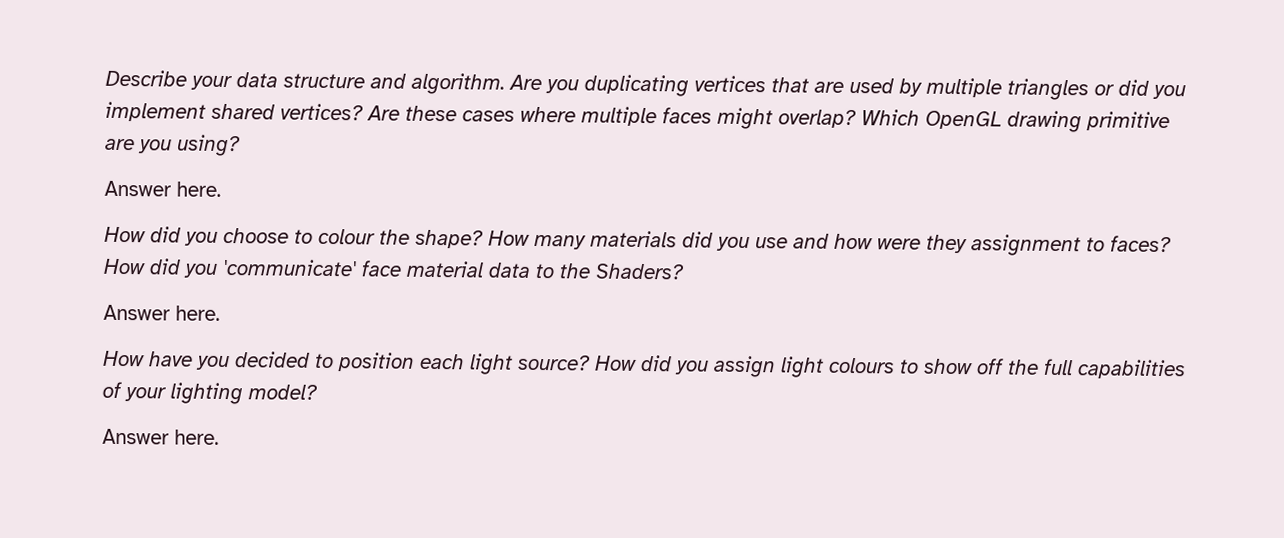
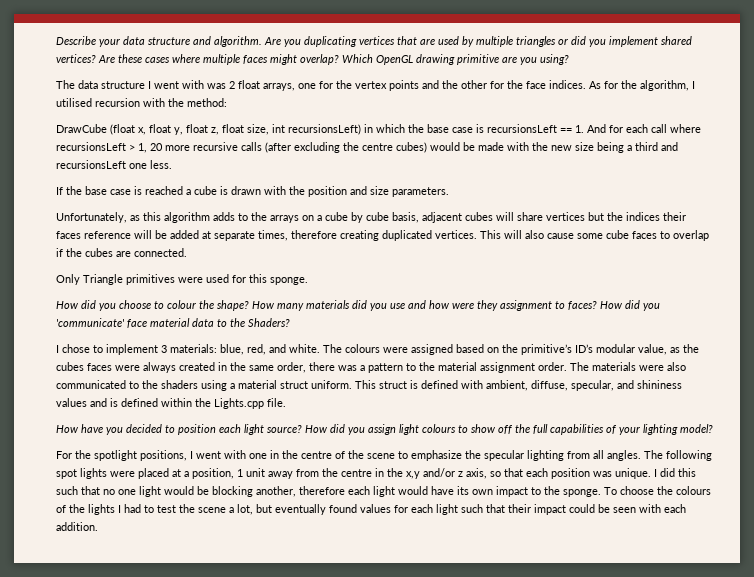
  Which OpenGL drawing primitive are you using?
- Answer here.
+ The data structure I went with was 2 float arrays, one for the vertex points and the other for the face indices. As for the algorithm, I utilised recursion with the method:
+ DrawCube (float x, float y, float z, float size, int recursionsLeft) in which the base case is recursionsLeft == 1. And for each call where recursionsLeft > 1, 20 more recursive calls (after excluding the centre cubes) would be made with the new size being a third and recursionsLeft one less.
+ If the base case is reached a cube is drawn with the position and size parameters.
+ Unfortunately, as this algorithm adds to the arrays on a cube by cube basis, adjacent cubes will share vertices but the indices their faces reference will be added at separate times, therefore creating duplicated vertices. This will also cause some cube faces to overlap if the cubes are connected.
+ Only Triangle primitives were used for this sponge.
  How did you 'communicate' face material data to the Shaders?
- Answer here.
+ I chose to implement 3 materials: blue, red, and white. The colours were assigned based on the primitive’s ID’s modular value, as the cubes faces were always created in the same order, there was a pattern to the material assignment order. The materials were also communicated to the shaders using a material struct uniform. This struct is defined with ambient, diffuse, specular, and shininess values and is defined within the Lights.cpp file.
  How did you assign light colours to show off the full capabilities of your lighting model?
- Answer here.
+ For the spotlight positions, I went with one in the centre of the scene to emphasize the specular lighting from all angles. The following spot lights were placed at a position, 1 unit away from the centre in the x,y and/or z axis, so that each position was unique. I did this such that no one light would be blocking another, therefore each light would have its own impact to the sponge. To choose the colours of the lights I had to test the scene a lot, but eventually found values for each light such that their impact could be seen with each addition.

